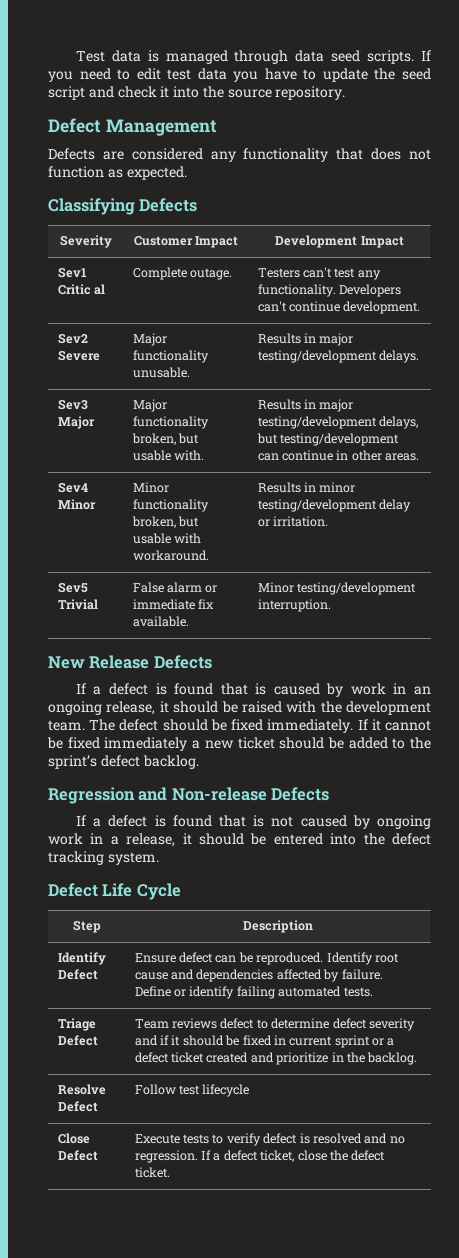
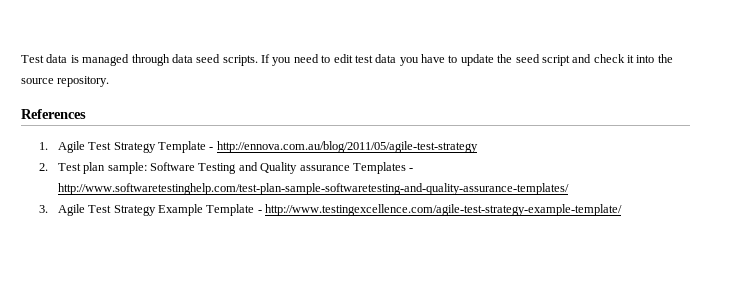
- Defect Management
- Defects are considered any functionality that does not function as expected.
- Classifying Defects
- Severity | Customer Impact | Development Impact
- Sev1 Critic al | Complete outage. | Testers can't test any functionality. Developers can't continue development.
- Sev2 Severe | Major functionality unusable. | Results in major testing/development delays.
- Sev3 Major | Major functionality broken, but usable with. | Results in major testing/development delays, but testing/development can continue in other areas.
- Sev4 Minor | Minor functionality broken, but usable with workaround. | Results in minor testing/development delay or irritation.
- Sev5 Trivial | False alarm or immediate fix available. | Minor testing/development interruption.
- New Release Defects
- If a defect is found that is caused by work in an ongoing release, it should be raised with the development team. The defect should be fixed immediately. If it cannot be fixed immediately a new ticket should be added to the sprint’s defect backlog.
- Regression and Non-release Defects
- If a defect is found that is not caused by ongoing work in a release, it should be entered into the defect tracking system.
- Defect Life Cycle
- Step | Description
- Identify Defect | Ensure defect can be reproduced. Identify root cause and dependencies affected by failure. Define or identify failing automated tests.
- Triage Defect | Team reviews defect to determine defect severity and if it should be fixed in current sprint or a defect ticket created and prioritize in the backlog.
- Resolve Defect | Follow test lifecycle
- Close Defect | Execute tests to verify defect is resolved and no regression. If a defect ticket, close the defect ticket.
+ References
+ 1. Agile Test Strategy Template - http://ennova.com.au/blog/2011/05/agile-test-strategy
+ 2. Test plan sample: Software Testing and Quality assurance Templates - http://www.softwaretestinghelp.com/test-plan-sample-softwaretesting-and-quality-assurance-templates/
+ 3. Agile Test Strategy Example Template - http://www.testingexcellence.com/agile-test-strategy-example-template/

